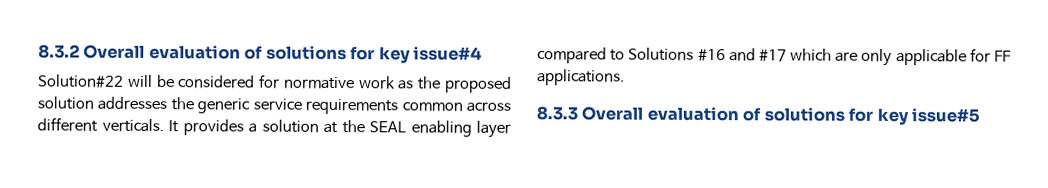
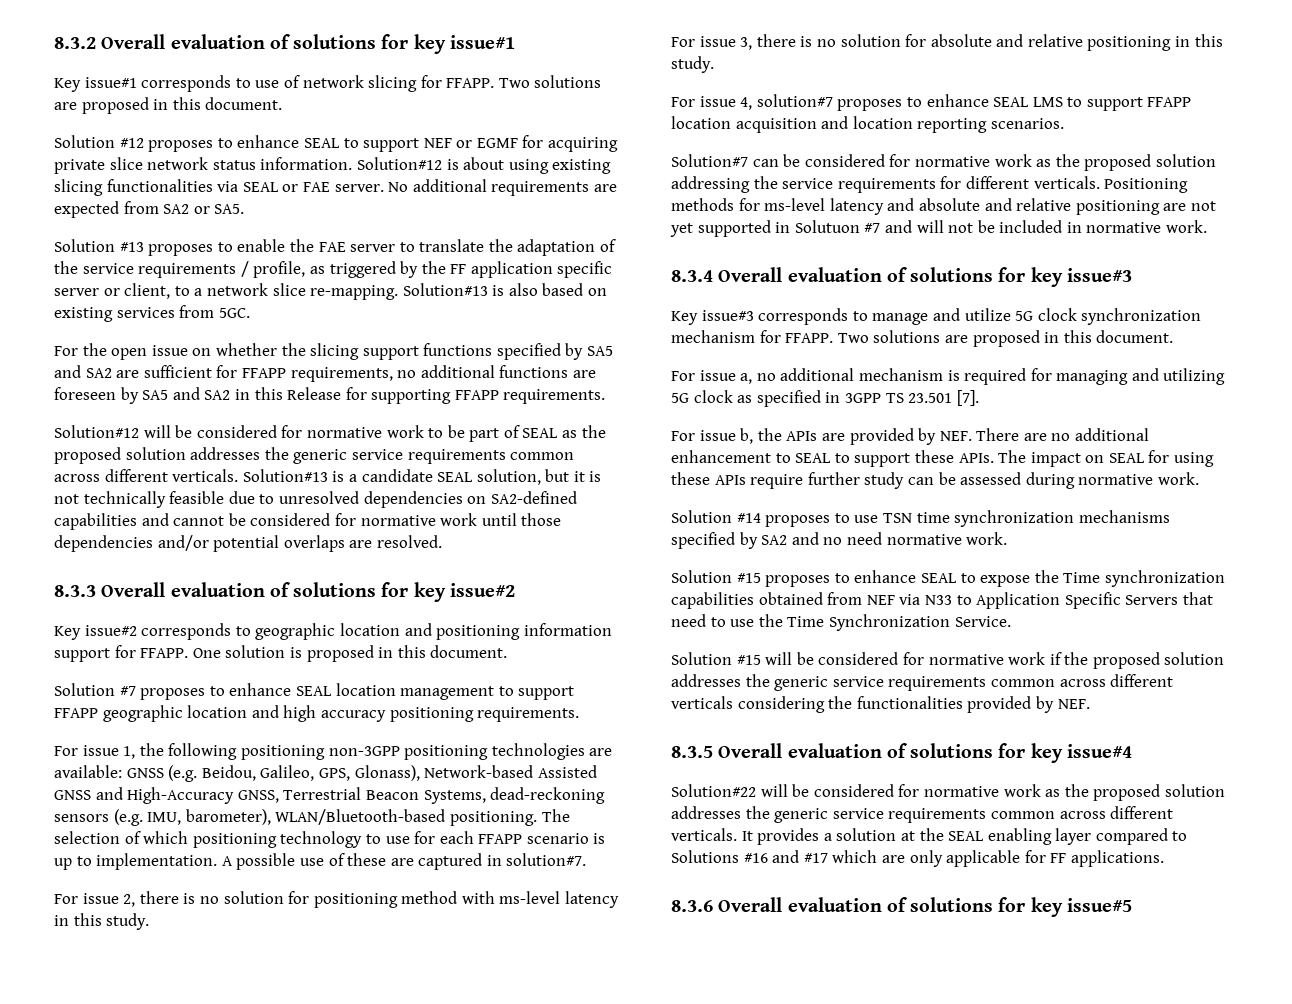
- 8.3.2 Overall evaluation of solutions for key issue#4
+ 8.3.2 Overall evaluation of solutions for key issue#1
+ Key issue#1 corresponds to use of network slicing for FFAPP. Two solutions are proposed in this document.
+ Solution #12 proposes to enhance SEAL to support NEF or EGMF for acquiring private slice network status information. Solution#12 is about using existing slicing functionalities via SEAL or FAE server. No additional requirements are expected from SA2 or SA5.
+ Solution #13 proposes to enable the FAE server to translate the adaptation of the service requirements / profile, as triggered by the FF application specific server or client, to a network slice re-mapping. Solution#13 is also based on existing services from 5GC.
+ For the open issue on whether the slicing support functions specified by SA5 and SA2 are sufficient for FFAPP requirements, no additional functions are foreseen by SA5 and SA2 in this Release for supporting FFAPP requirements.
+ Solution#12 will be considered for normative work to be part of SEAL as the proposed solution addresses the generic service requirements common across different verticals. Solution#13 is a candidate SEAL solution, but it is not technically feasible due to unresolved dependencies on SA2-defined capabilities and cannot be considered for normative work until those dependencies and/or potential overlaps are resolved.
+ 8.3.3 Overall evaluation of solutions for key issue#2
+ Key issue#2 corresponds to geographic location and positioning information support for FFAPP. One solution is proposed in this document.
+ Solution #7 proposes to enhance SEAL location management to support FFAPP geographic location and high accuracy positioning requirements.
+ For issue 1, the following positioning non-3GPP positioning technologies are available: GNSS (e.g. Beidou, Galileo, GPS, Glonass), Network-based Assisted GNSS and High-Accuracy GNSS, Terrestrial Beacon Systems, dead-reckoning sensors (e.g. IMU, barometer), WLAN/Bluetooth-based positioning. The selection of which positioning technology to use for each FFAPP scenario is up to implementation. A possible use of these are captured in solution#7.
+ For issue 2, there is no solution for positioning method with ms-level latency in this study.
+ For issue 3, there is no solution for absolute and relative positioning in this study.
+ For issue 4, solution#7 proposes to enhance SEAL LMS to support FFAPP location acquisition and location reporting scenarios.
+ Solution#7 can be considered for normative work as the proposed solution addressing the service requirements for different verticals. Positioning methods for ms-level latency and absolute and relative positioning are not yet supported in Solutuon #7 and will not be included in normative work.
+ 8.3.4 Overall evaluation of solutions for key issue#3
+ Key issue#3 corresponds to manage and utilize 5G clock synchronization mechanism for FFAPP. Two solutions are proposed in this document.
+ For issue a, no additional mechanism is required for managing and utilizing 5G clock as specified in 3GPP TS 23.501 [7].
+ For issue b, the APIs are provided by NEF. There are no additional enhancement to SEAL to support these APIs. The impact on SEAL for using these APIs require further study can be assessed during normative work.
+ Solution #14 proposes to use TSN time synchronization mechanisms specified by SA2 and no need normative work.
+ Solution #15 proposes to enhance SEAL to expose the Time synchronization capabilities obtained from NEF via N33 to Application Specific Servers that need to use the Time Synchronization Service.
+ Solution #15 will be considered for normative work if the proposed solution addresses the generic service requirements common across different verticals considering the functionalities provided by NEF.
+ 8.3.5 Overall evaluation of solutions for key issue#4
- 8.3.3 Overall evaluation of solutions for key issue#5
+ 8.3.6 Overall evaluation of solutions for key issue#5

